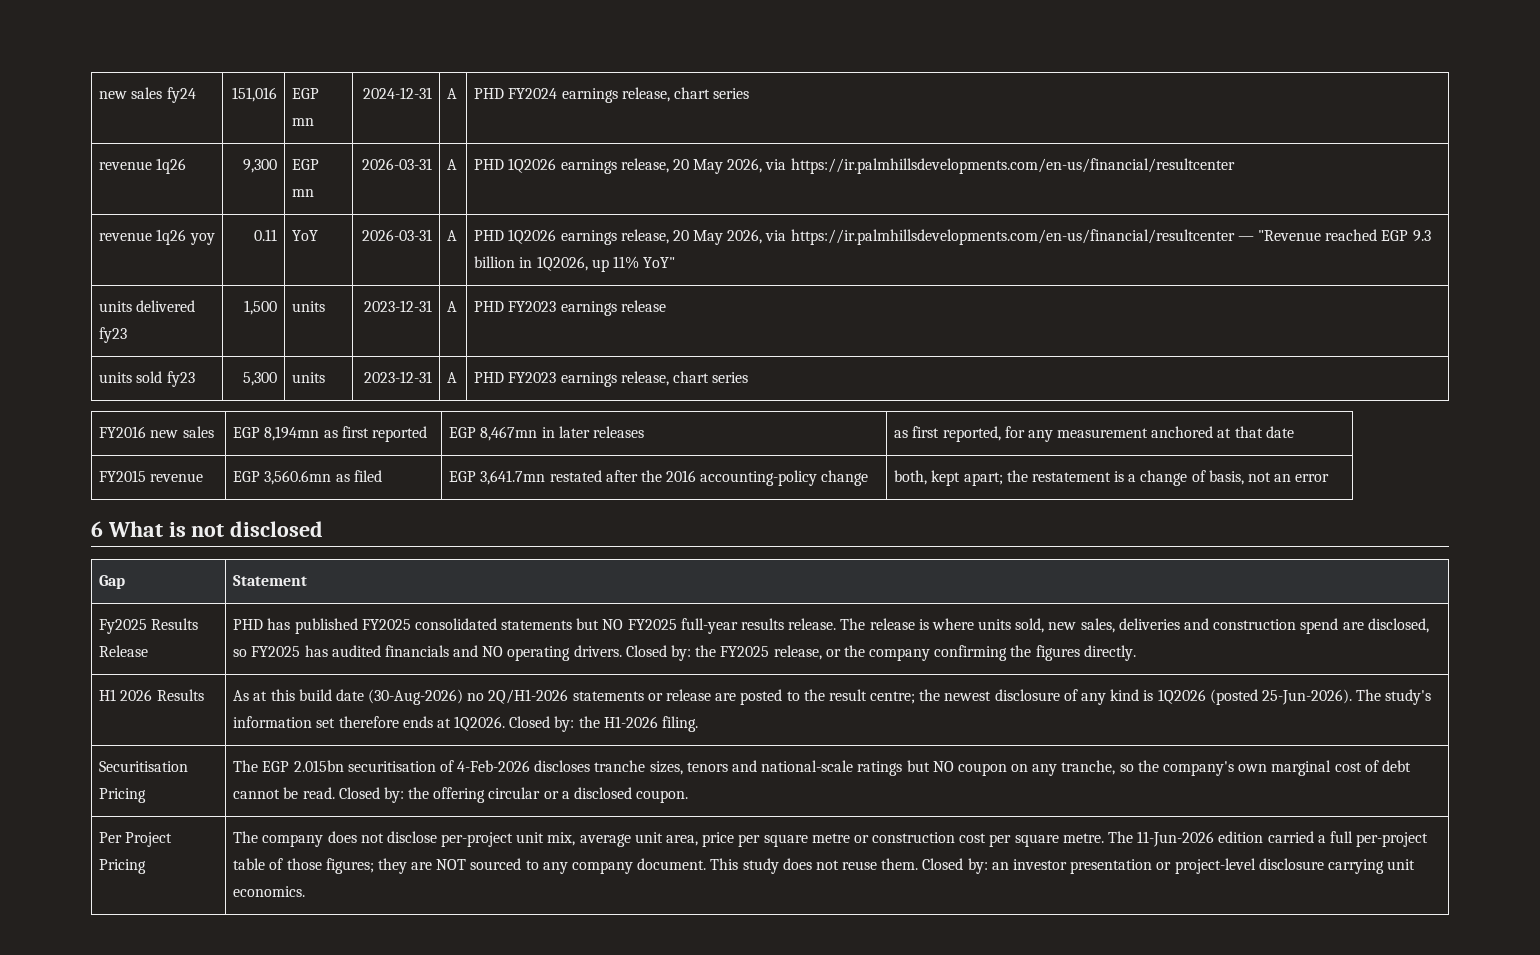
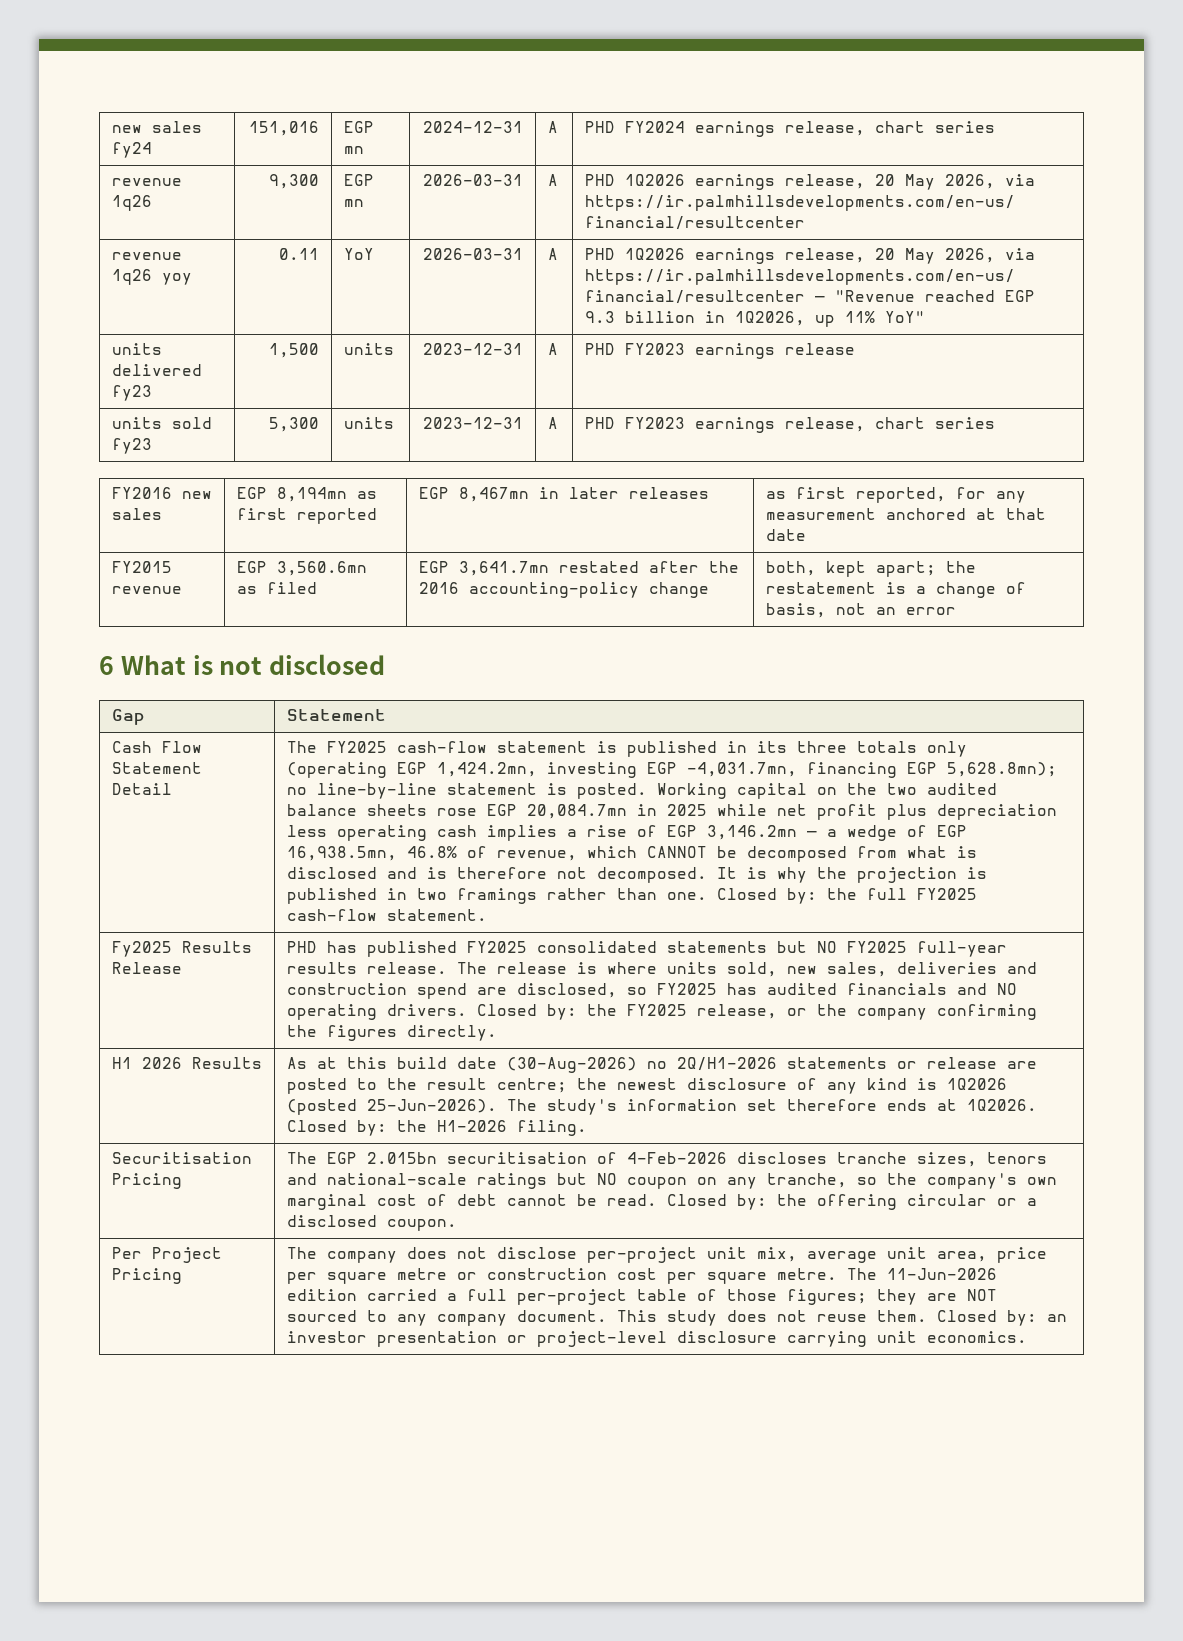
+ Cash Flow Statement Detail | The FY2025 cash-flow statement is published in its three totals only (operating EGP 1,424.2mn, investing EGP -4,031.7mn, financing EGP 5,628.8mn); no line-by-line statement is posted. Working capital on the two audited balance sheets rose EGP 20,084.7mn in 2025 while net profit plus depreciation less operating cash implies a rise of EGP 3,146.2mn — a wedge of EGP 16,938.5mn, 46.8% of revenue, which CANNOT be decomposed from what is disclosed and is therefore not decomposed. It is why the projection is published in two framings rather than one. Closed by: the full FY2025 cash-flow statement.

